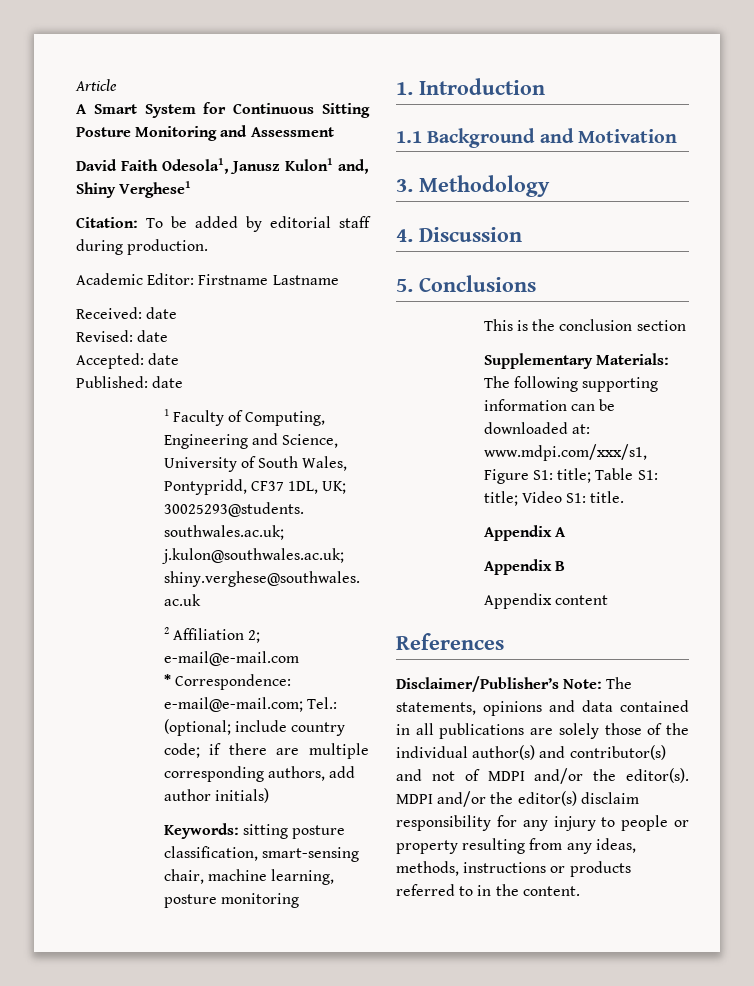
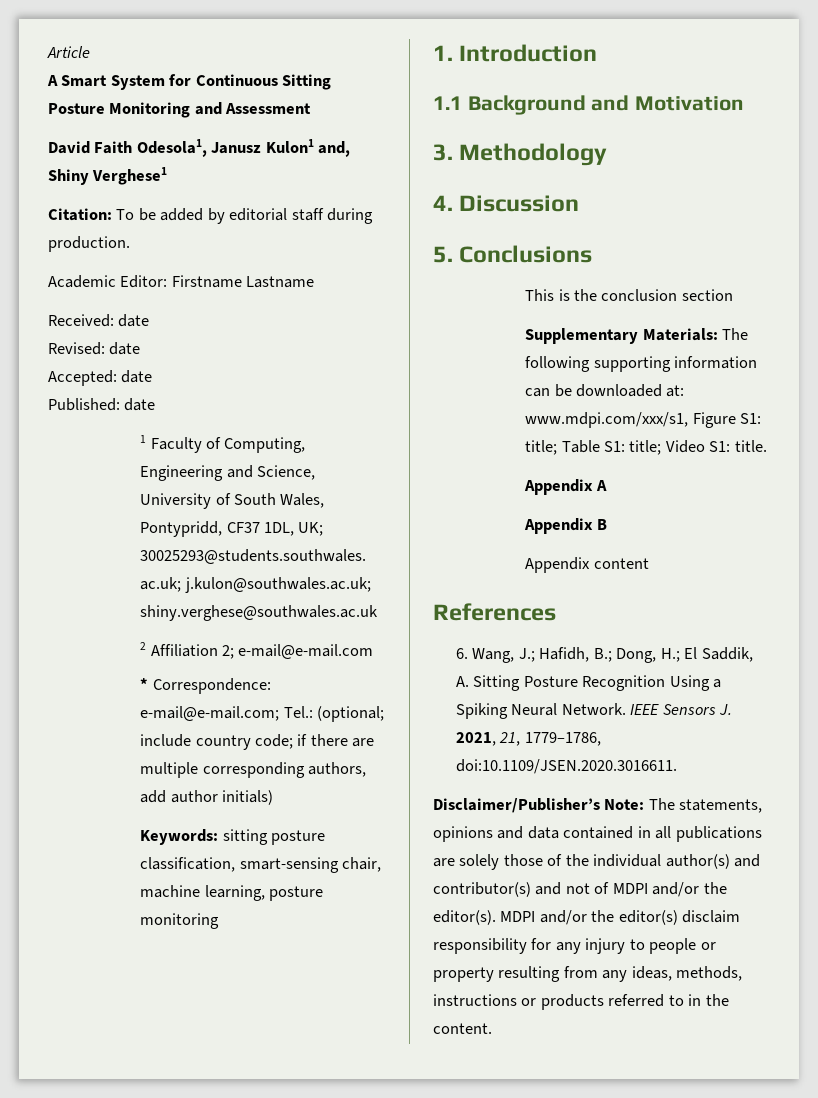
+ 6. Wang, J.; Hafidh, B.; Dong, H.; El Saddik, A. Sitting Posture Recognition Using a Spiking Neural Network. IEEE Sensors J. 2021, 21, 1779–1786, doi:10.1109/JSEN.2020.3016611.

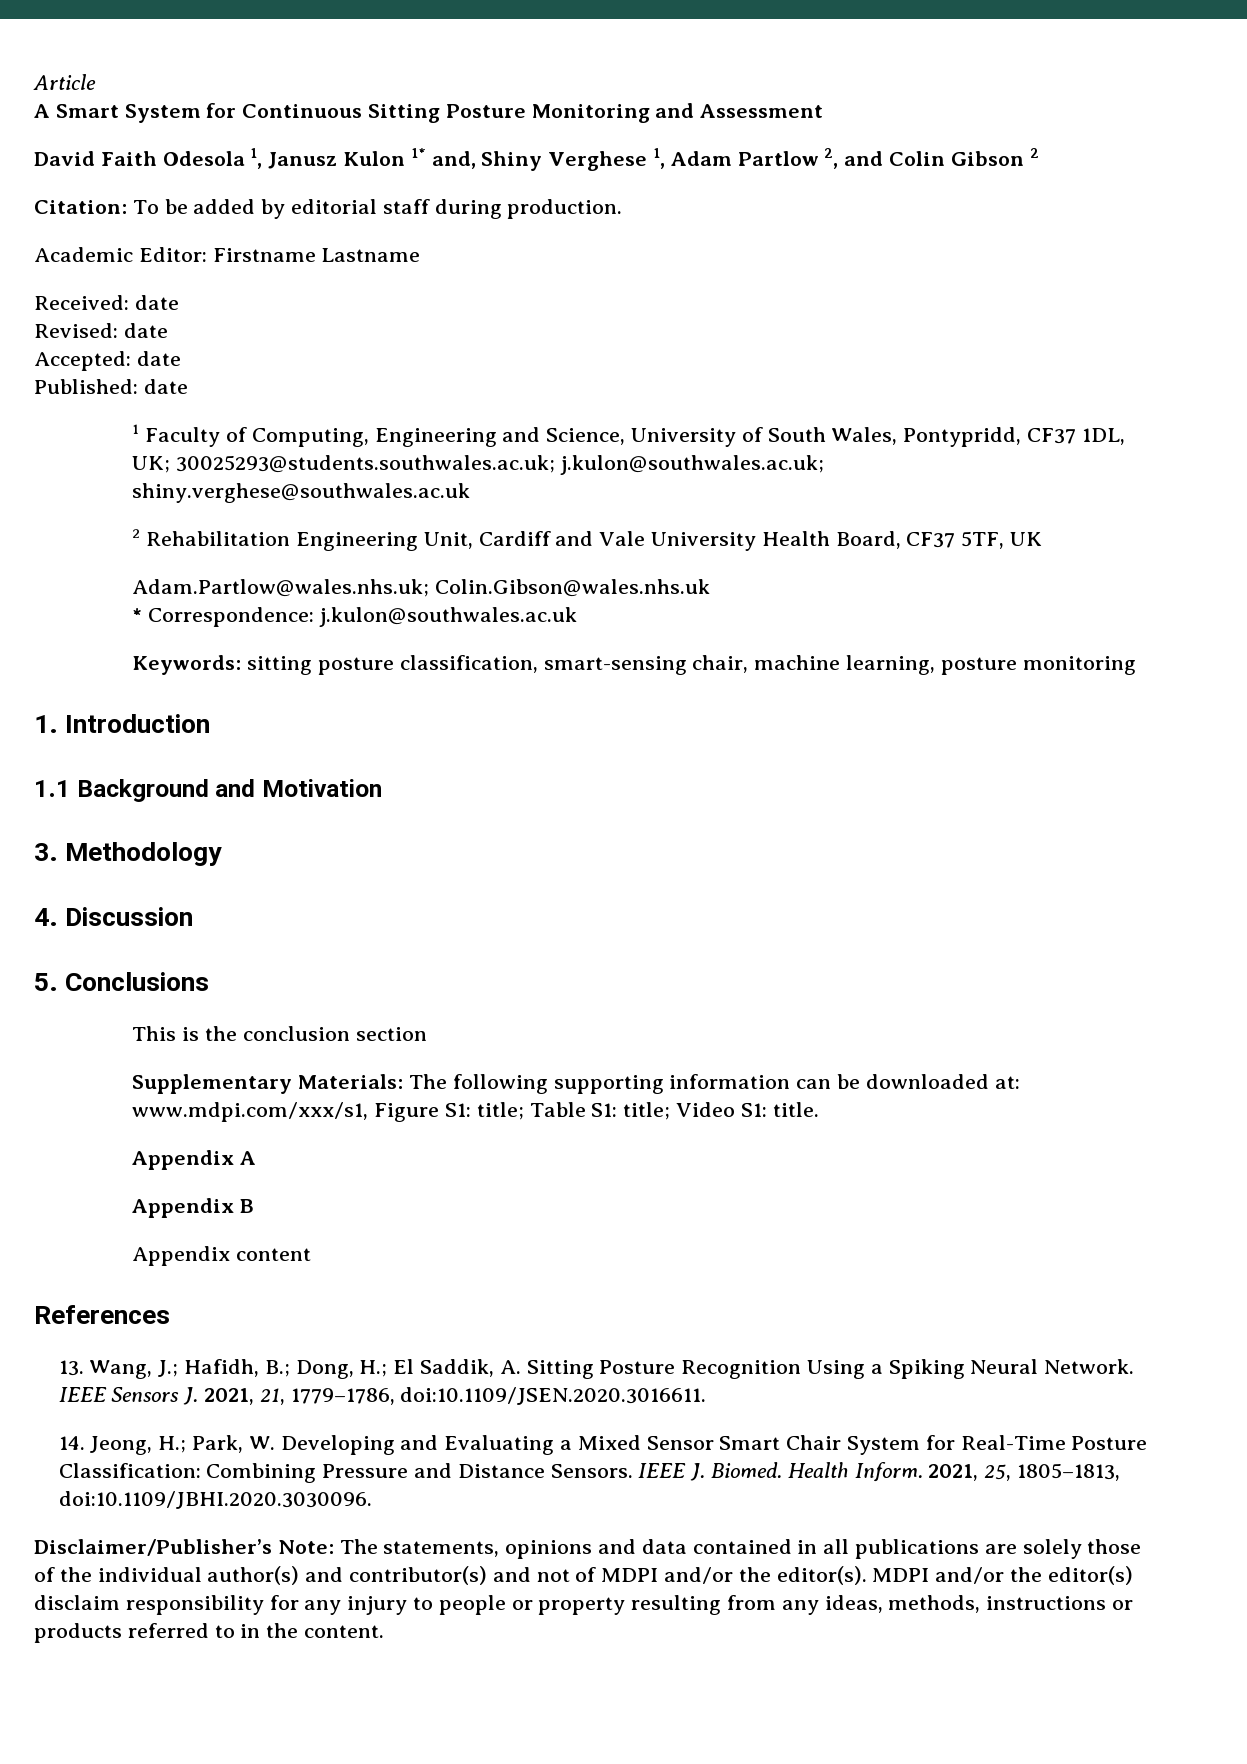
- David Faith Odesola1, Janusz Kulon1 and, Shiny Verghese1
+ David Faith Odesola 1, Janusz Kulon 1* and, Shiny Verghese 1, Adam Partlow 2, and Colin Gibson 2
- 2 Affiliation 2; e-mail@e-mail.com
- * Correspondence: e-mail@e-mail.com; Tel.: (optional; include country code; if there are multiple corresponding authors, add author initials)
+ 2 Rehabilitation Engineering Unit, Cardiff and Vale University Health Board, CF37 5TF, UK
+ Adam.Partlow@wales.nhs.uk; Colin.Gibson@wales.nhs.uk
+ * Correspondence: j.kulon@southwales.ac.uk
- 6. Wang, J.; Hafidh, B.; Dong, H.; El Saddik, A. Sitting Posture Recognition Using a Spiking Neural Network.
+ 13. Wang, J.; Hafidh, B.; Dong, H.; El Saddik, A. Sitting Posture Recognition Using a Spiking Neural Network.
+ 14. Jeong, H.; Park, W. Developing and Evaluating a Mixed Sensor Smart Chair System for Real-Time Posture Classification: Combining Pressure and Distance Sensors. IEEE J. Biomed. Health Inform. 2021, 25, 1805–1813, doi:10.1109/JBHI.2020.3030096.

